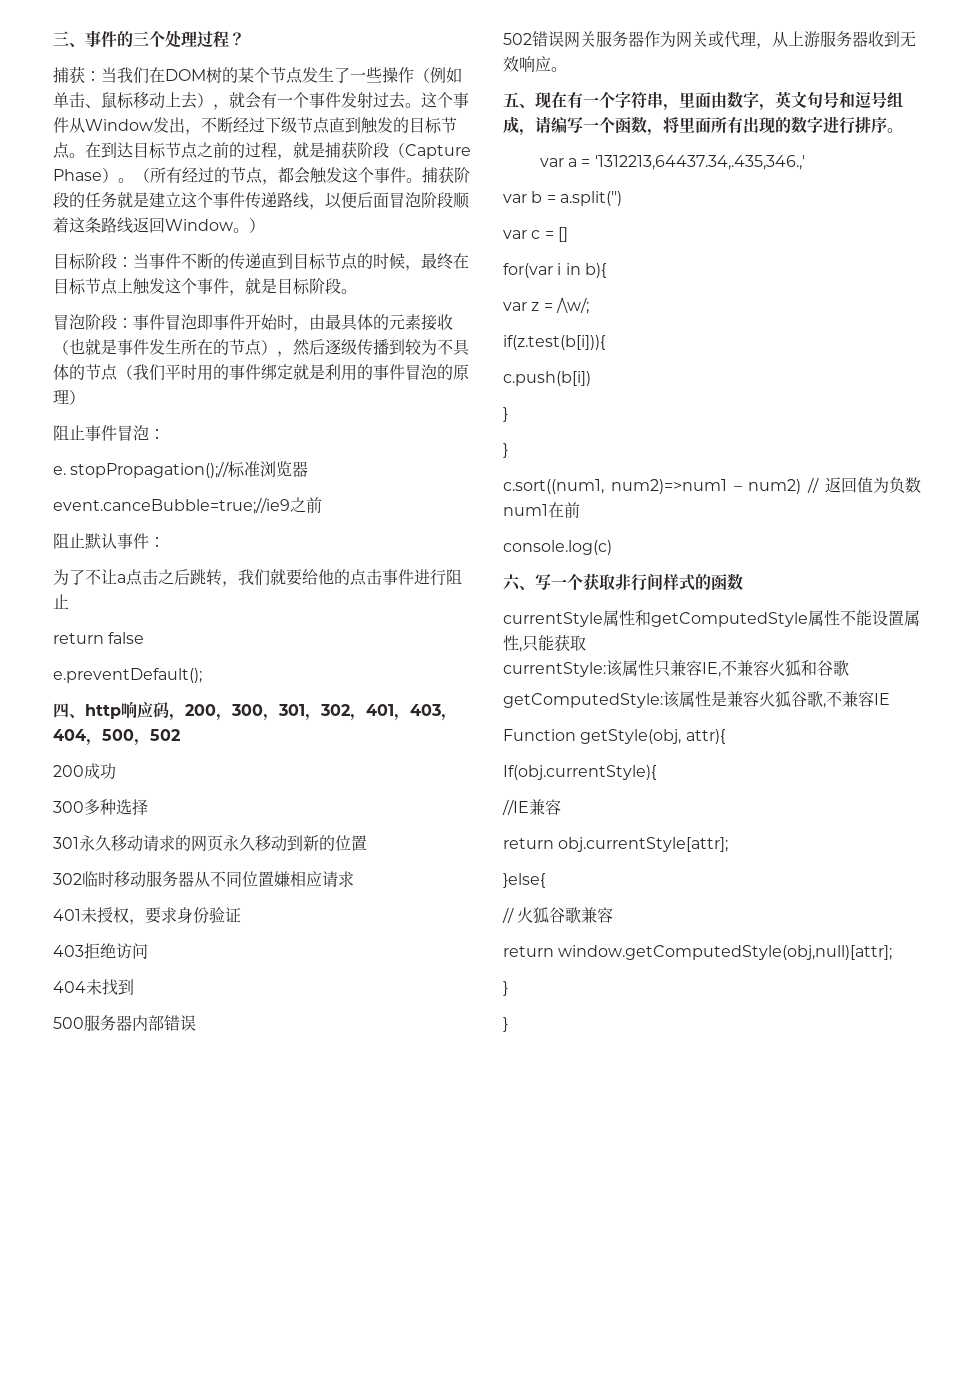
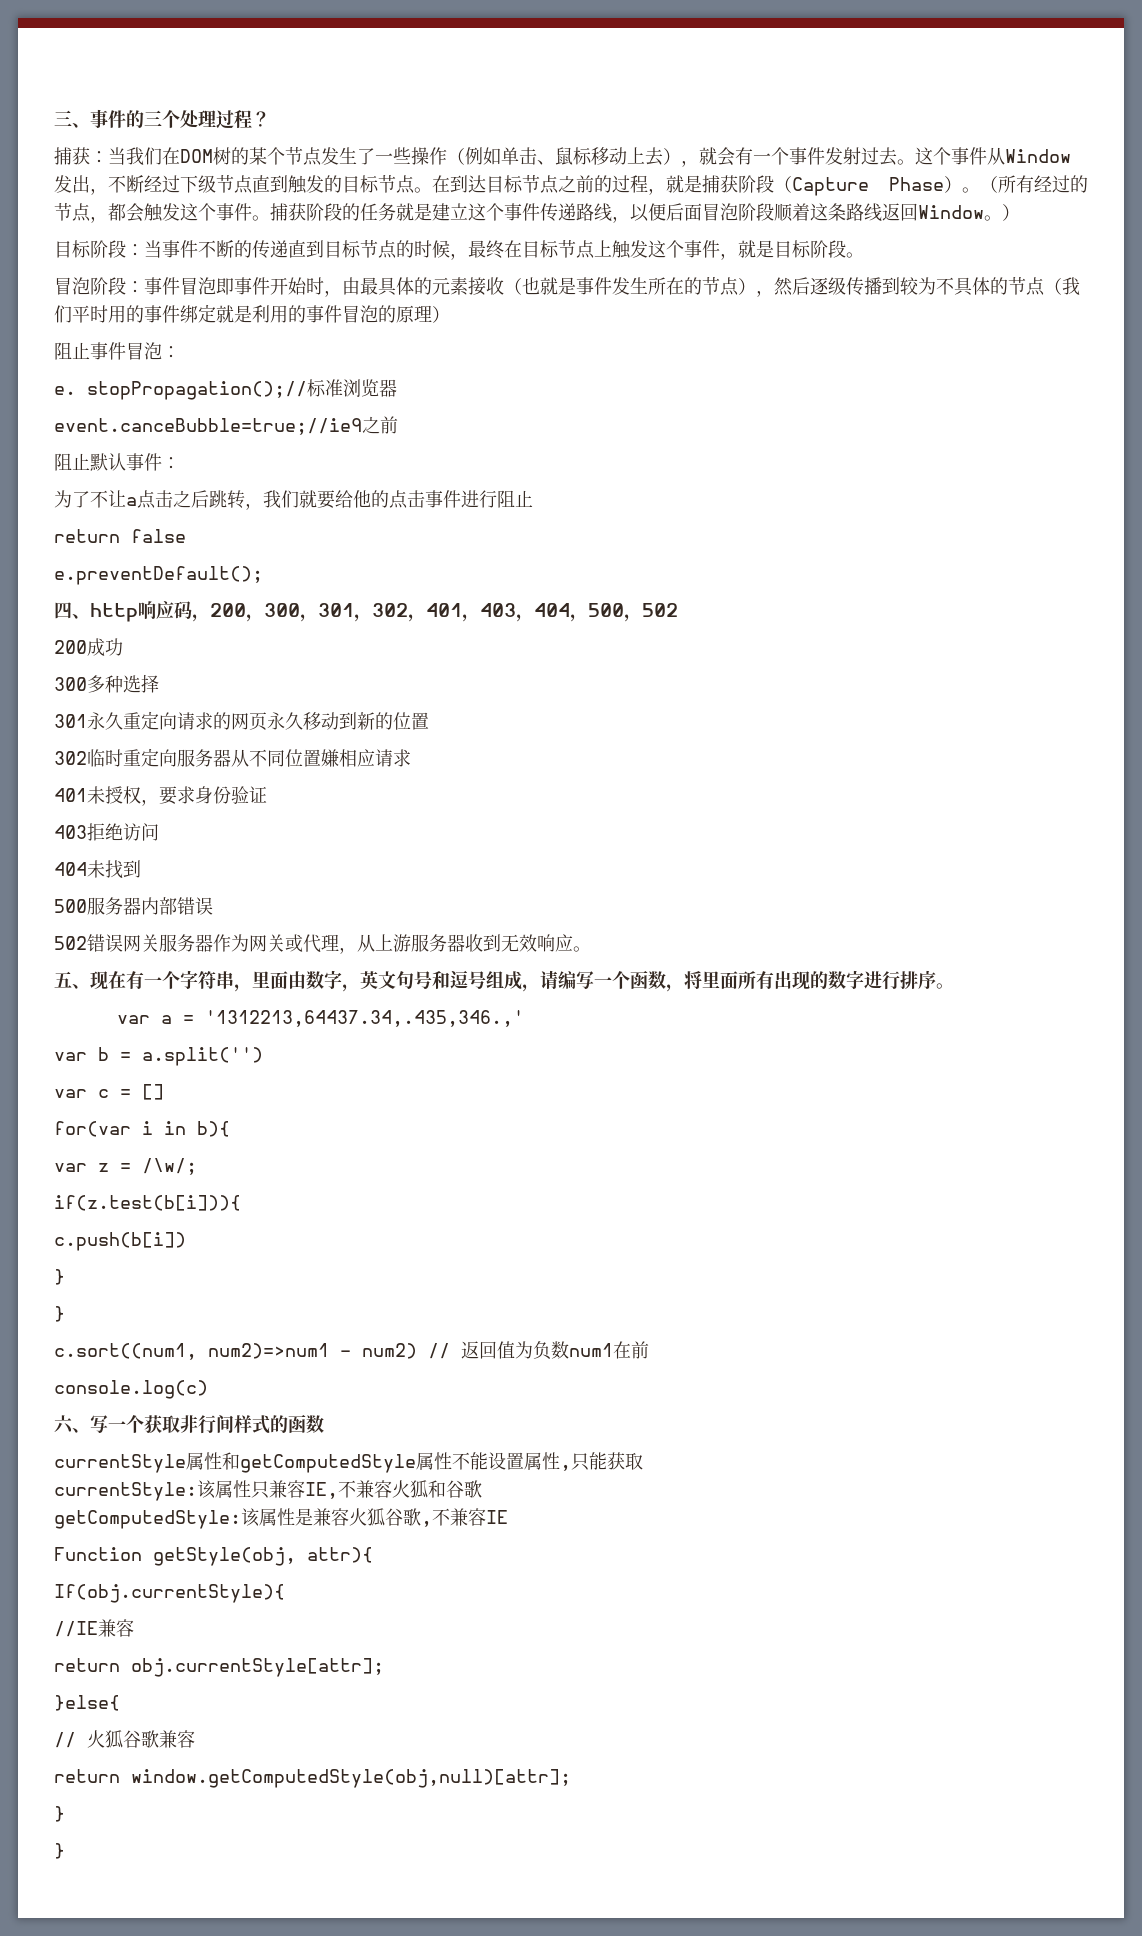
- 301永久移动请求的网页永久移动到新的位置
+ 301永久重定向请求的网页永久移动到新的位置
- 302临时移动服务器从不同位置嫌相应请求
+ 302临时重定向服务器从不同位置嫌相应请求

